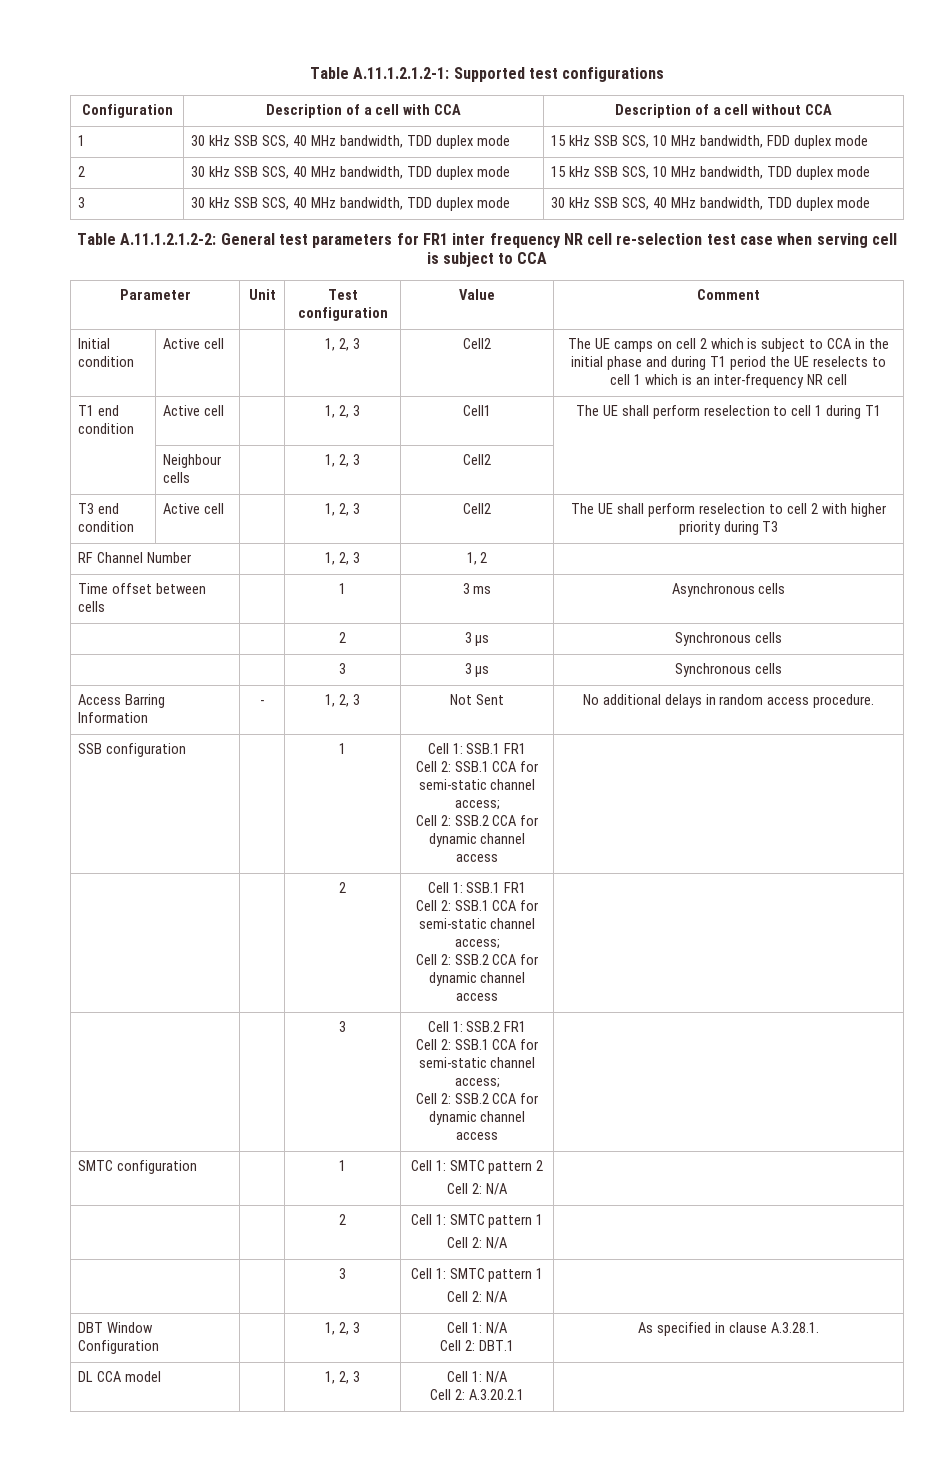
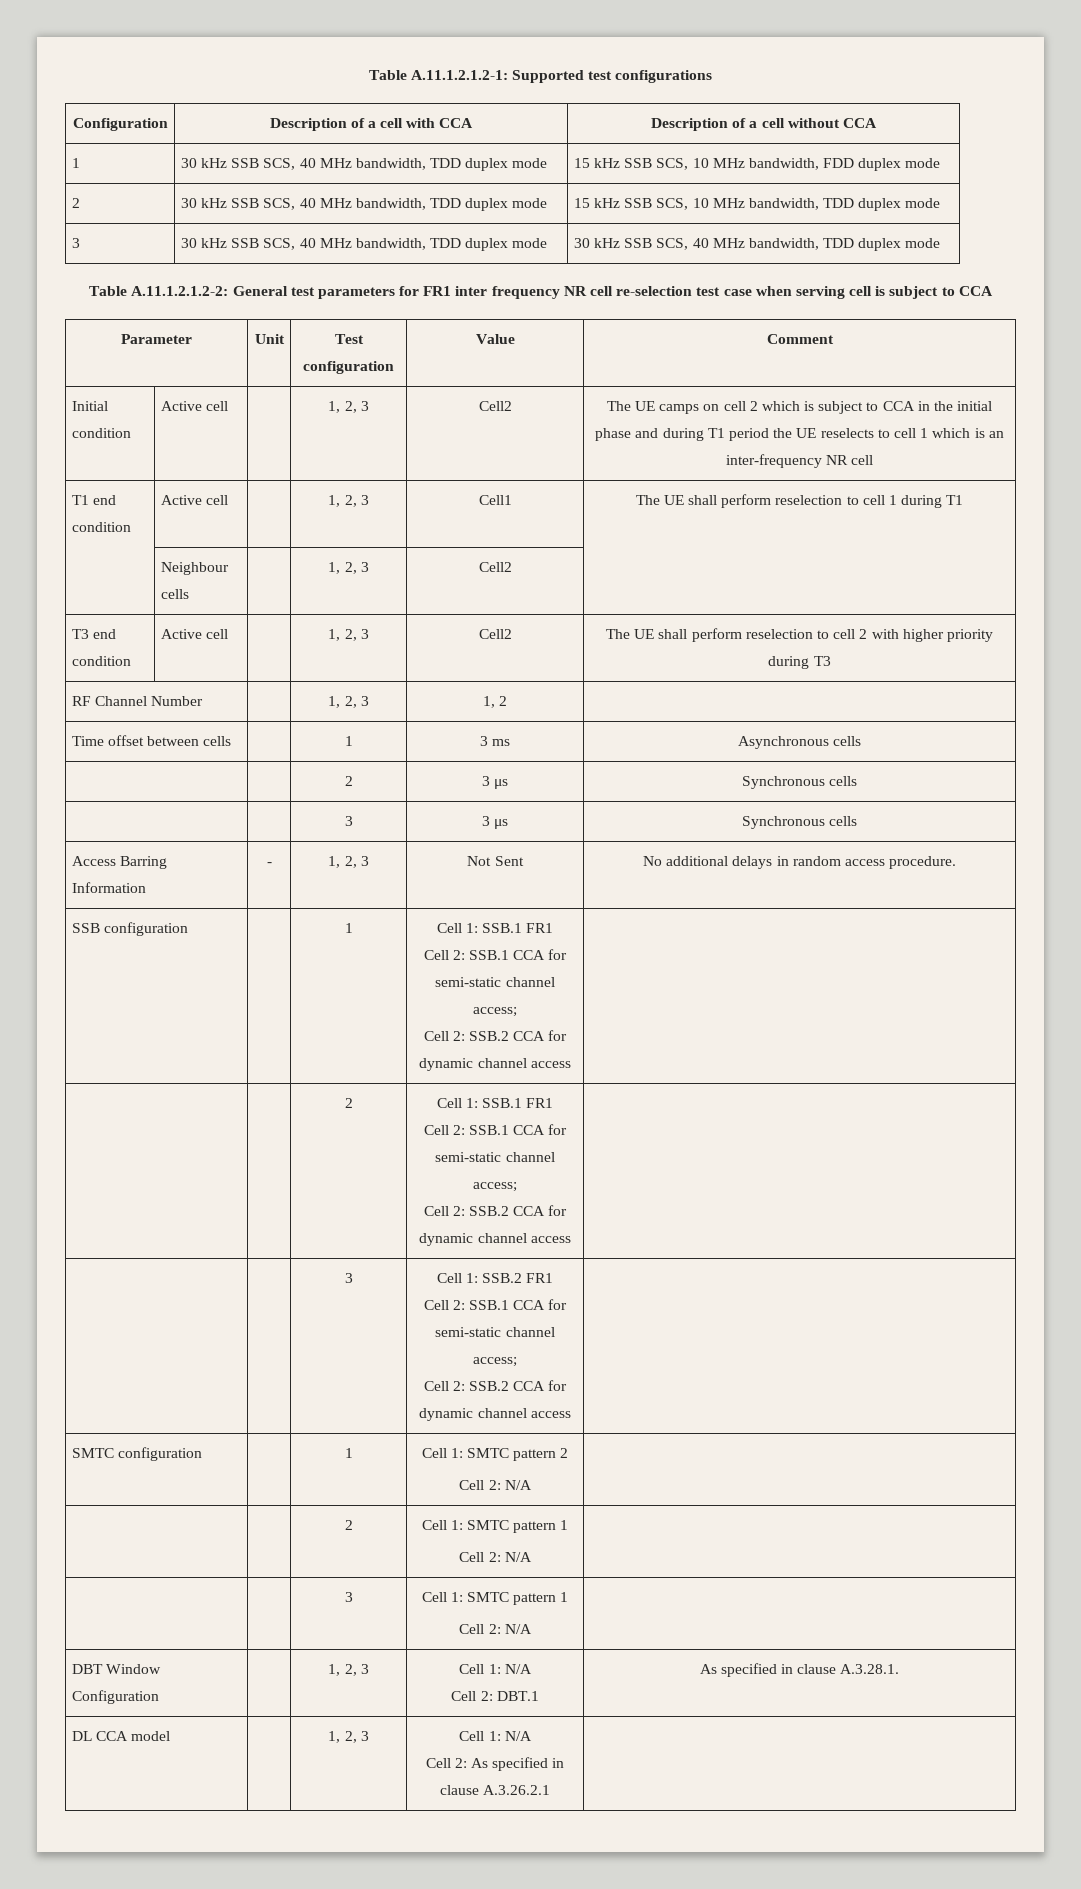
  DL CCA model | | 1, 2, 3 | Cell 1: N/A
- Cell 2: A.3.20.2.1 |
+ Cell 2: As specified in clause A.3.26.2.1 |

